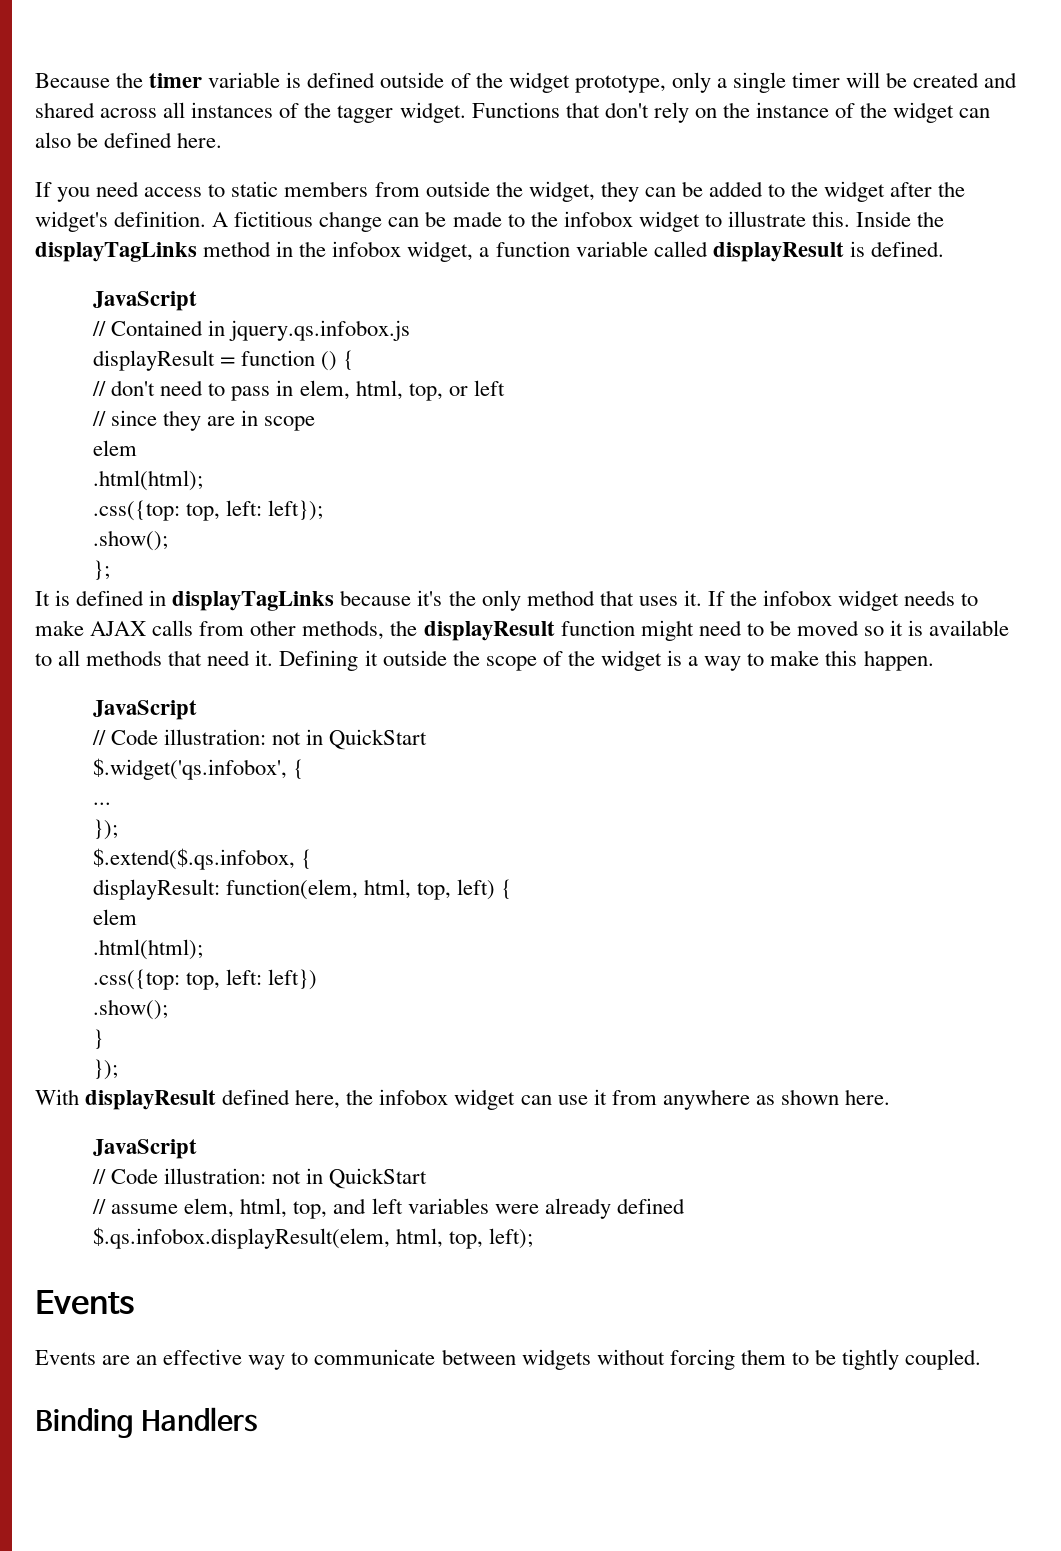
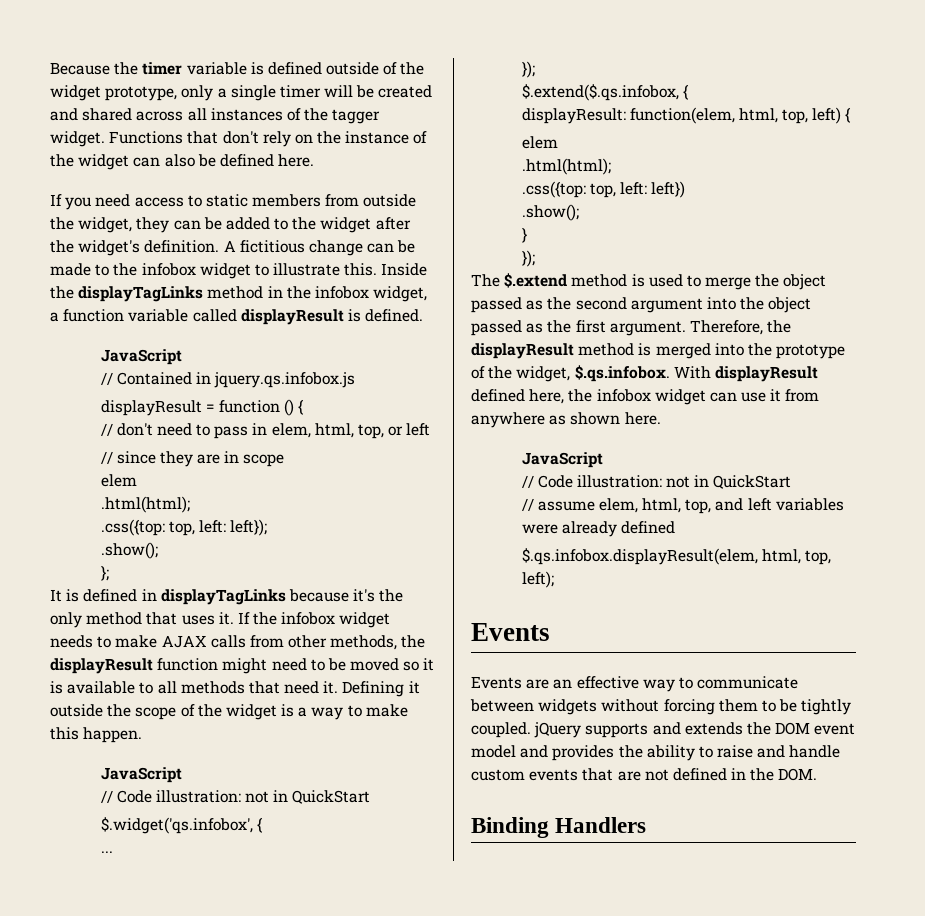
- With displayResult defined here, the infobox widget can use it from anywhere as shown here.
+ The $.extend method is used to merge the object passed as the second argument into the object passed as the first argument. Therefore, the displayResult method is merged into the prototype of the widget, $.qs.infobox. With displayResult defined here, the infobox widget can use it from anywhere as shown here.
- Events are an effective way to communicate between widgets without forcing them to be tightly coupled.
+ Events are an effective way to communicate between widgets without forcing them to be tightly coupled. jQuery supports and extends the DOM event model and provides the ability to raise and handle custom events that are not defined in the DOM.

